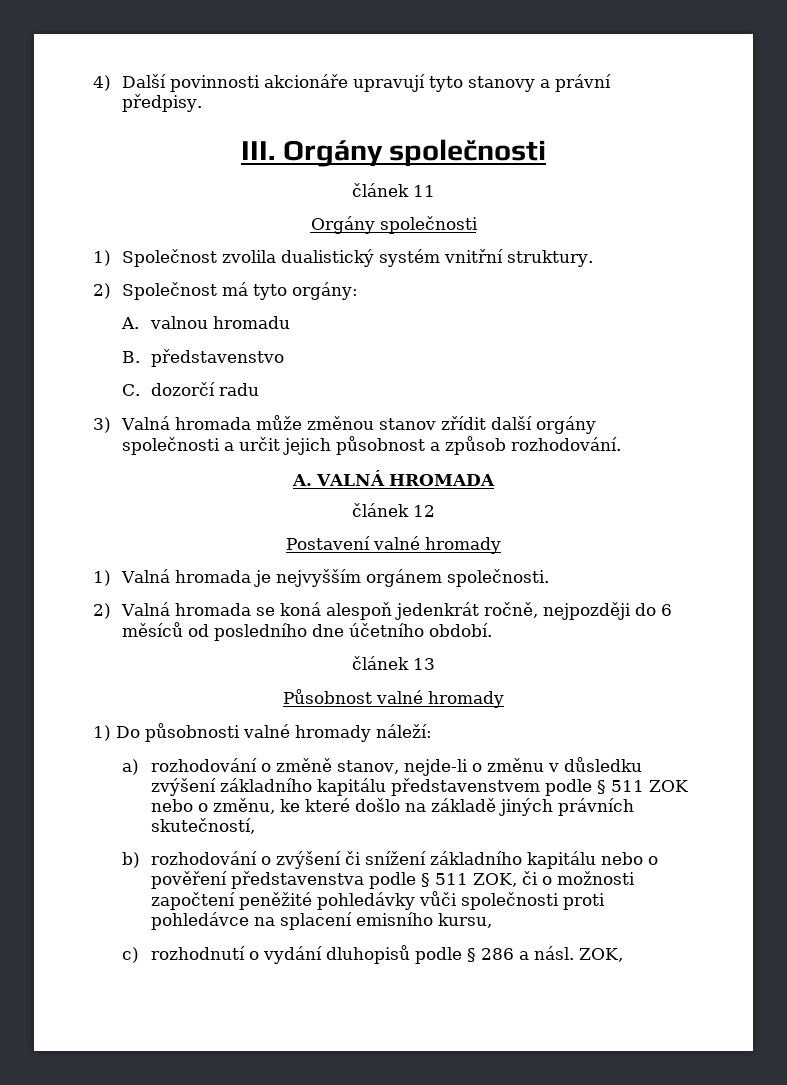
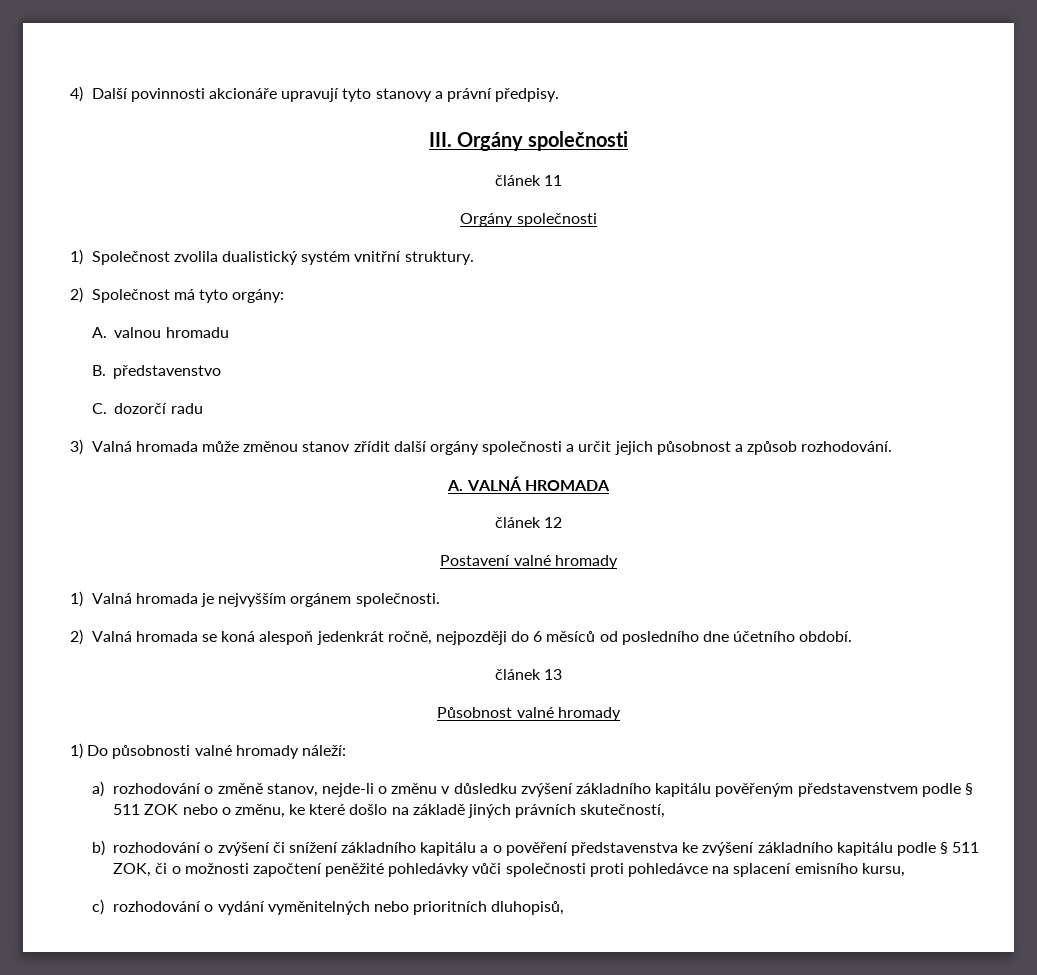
- a) rozhodování o změně stanov, nejde-li o změnu v důsledku zvýšení základního kapitálu představenstvem podle § 511 ZOK nebo o změnu, ke které došlo na základě jiných právních skutečností,
+ a) rozhodování o změně stanov, nejde-li o změnu v důsledku zvýšení základního kapitálu pověřeným představenstvem podle § 511 ZOK nebo o změnu, ke které došlo na základě jiných právních skutečností,
- b) rozhodování o zvýšení či snížení základního kapitálu nebo o pověření představenstva podle § 511 ZOK, či o možnosti započtení peněžité pohledávky vůči společnosti proti pohledávce na splacení emisního kursu,
+ b) rozhodování o zvýšení či snížení základního kapitálu a o pověření představenstva ke zvýšení základního kapitálu podle § 511 ZOK, či o možnosti započtení peněžité pohledávky vůči společnosti proti pohledávce na splacení emisního kursu,
- c) rozhodnutí o vydání dluhopisů podle § 286 a násl. ZOK,
+ c) rozhodování o vydání vyměnitelných nebo prioritních dluhopisů,

